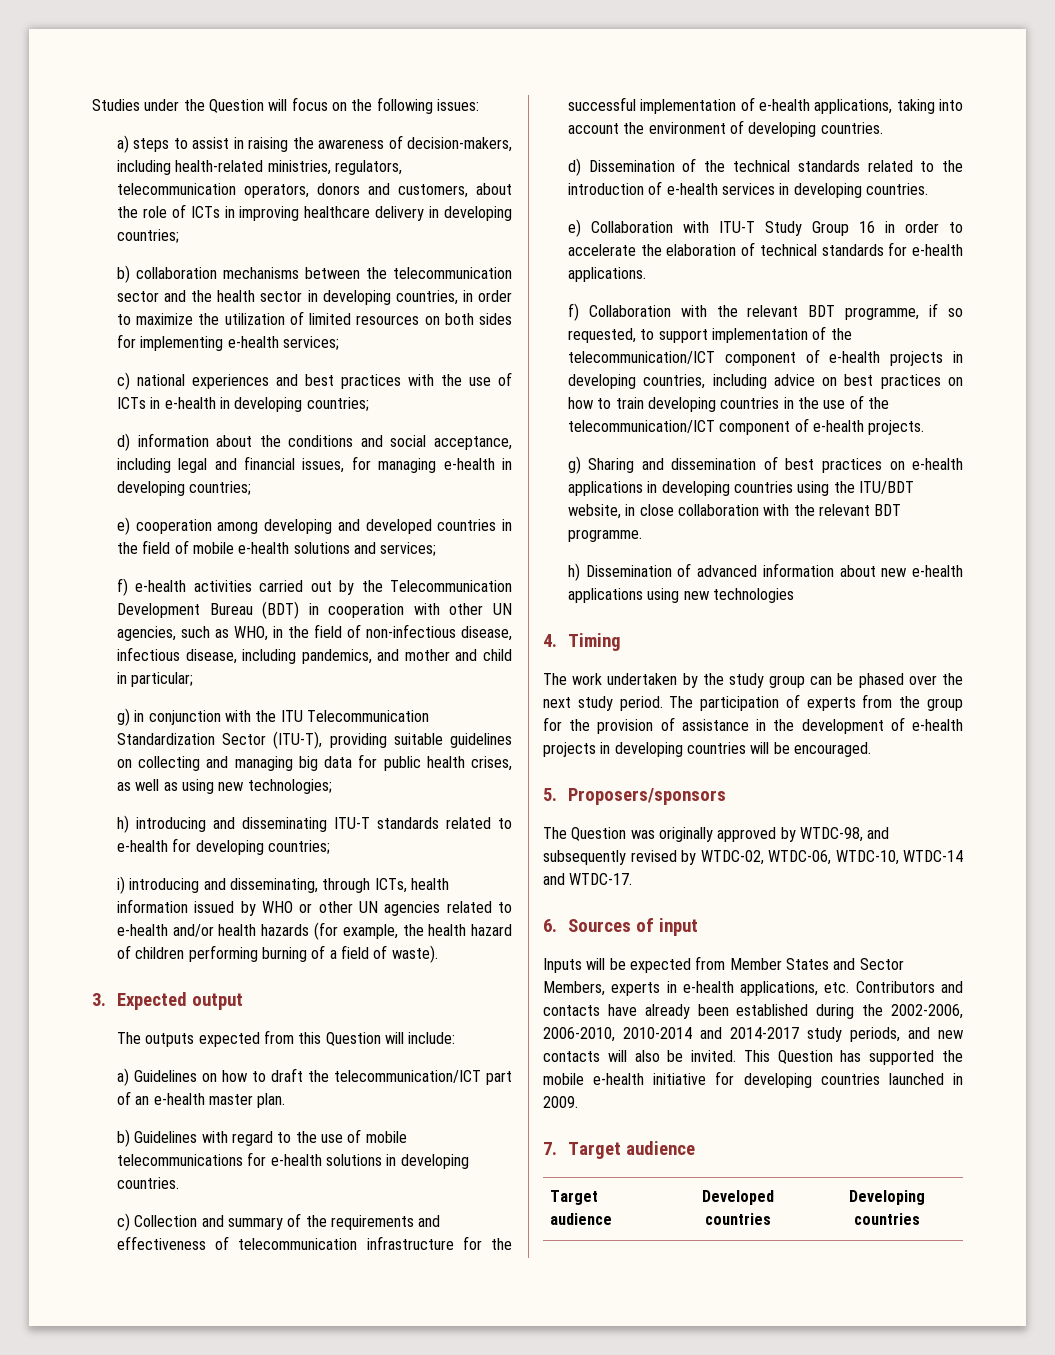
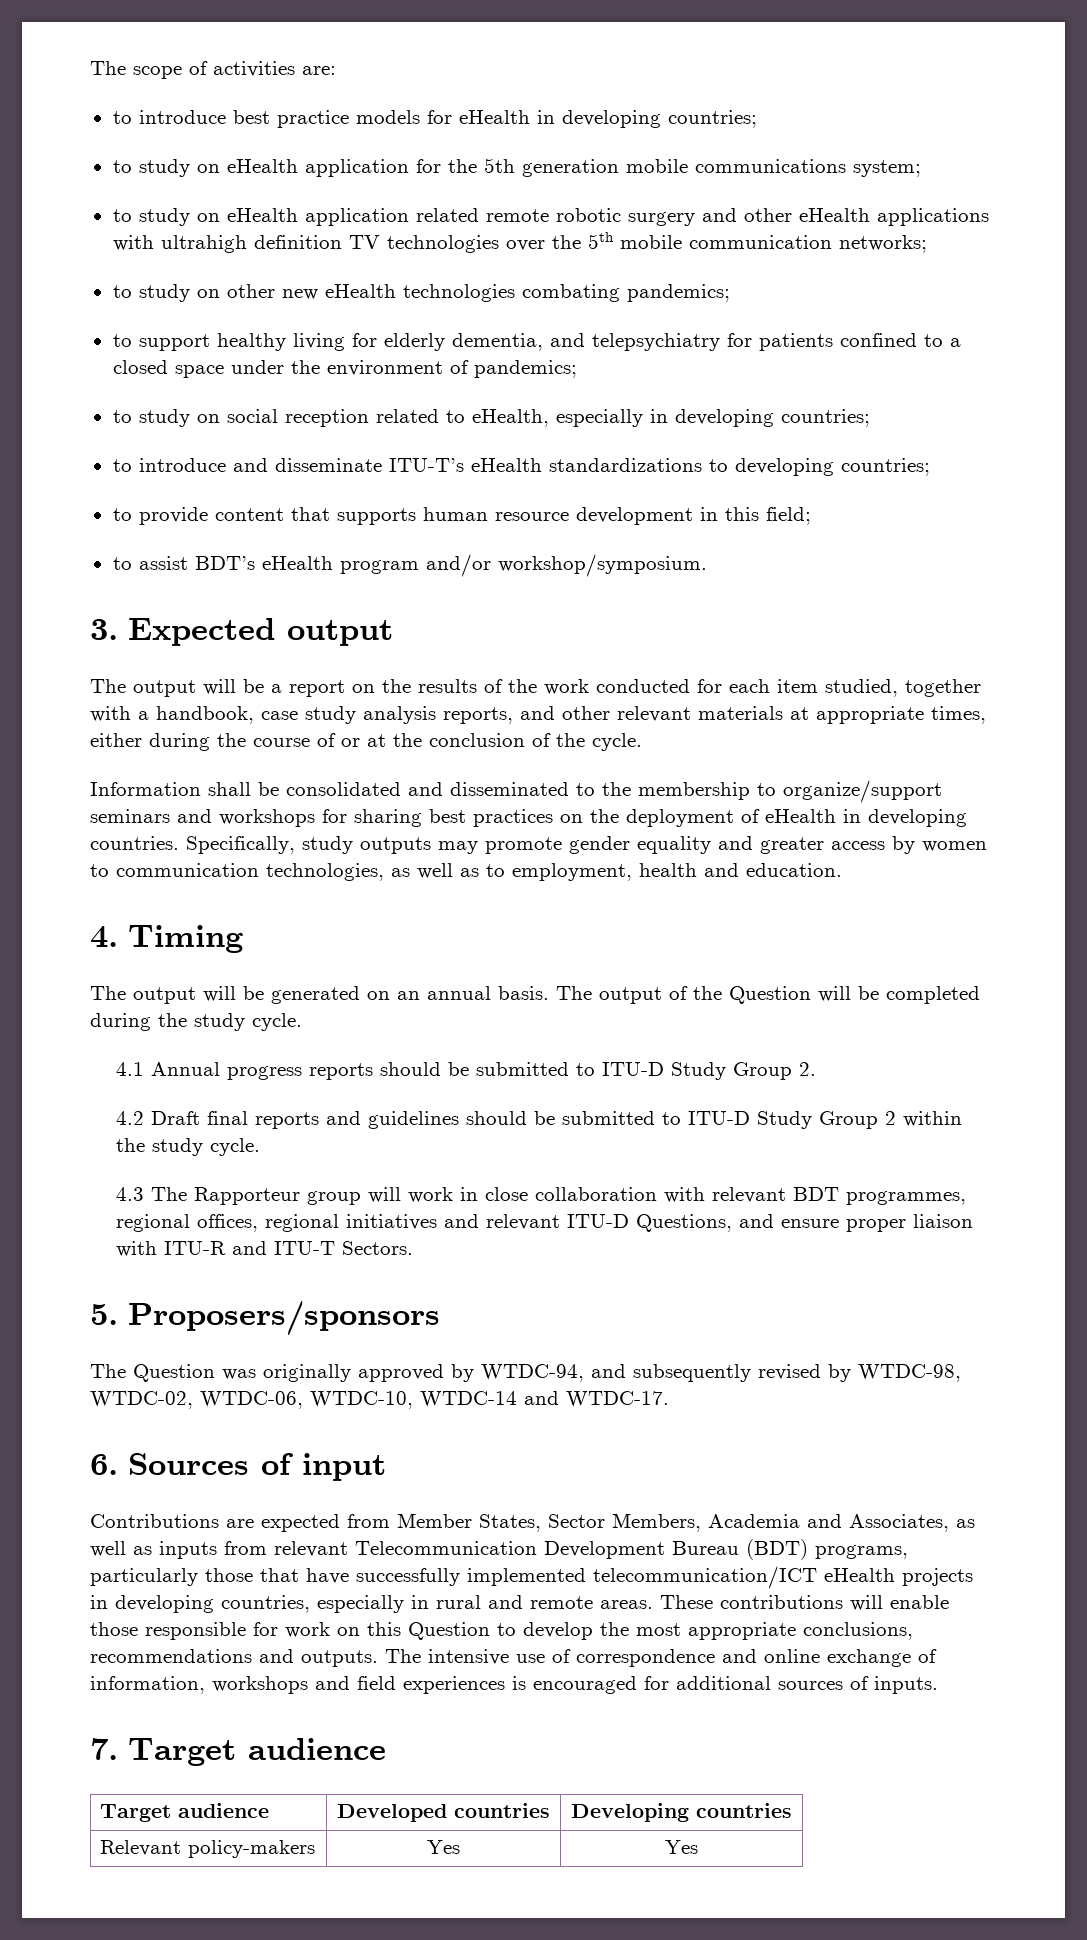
- Studies under the Question will focus on the following issues:
- a) steps to assist in raising the awareness of decision-makers, including health-related ministries, regulators, telecommunication operators, donors and customers, about the role of ICTs in improving healthcare delivery in developing countries;
- b) collaboration mechanisms between the telecommunication sector and the health sector in developing countries, in order to maximize the utilization of limited resources on both sides for implementing e-health services;
- c) national experiences and best practices with the use of ICTs in e-health in developing countries;
- d) information about the conditions and social acceptance, including legal and financial issues, for managing e-health in developing countries;
- e) cooperation among developing and developed countries in the field of mobile e-health solutions and services;
- f) e-health activities carried out by the Telecommunication Development Bureau (BDT) in cooperation with other UN agencies, such as WHO, in the field of non-infectious disease, infectious disease, including pandemics, and mother and child in particular;
- g) in conjunction with the ITU Telecommunication Standardization Sector (ITU-T), providing suitable guidelines on collecting and managing big data for public health crises, as well as using new technologies;
- h) introducing and disseminating ITU-T standards related to e-health for developing countries;
- i) introducing and disseminating, through ICTs, health information issued by WHO or other UN agencies related to e-health and/or health hazards (for example, the health hazard of children performing burning of a field of waste).
+ The scope of activities are:
+ to introduce best practice models for eHealth in developing countries;
+ to study on eHealth application for the 5th generation mobile communications system;
+ to study on eHealth application related remote robotic surgery and other eHealth applications with ultrahigh definition TV technologies over the 5th mobile communication networks;
+ to study on other new eHealth technologies combating pandemics;
+ to support healthy living for elderly dementia, and telepsychiatry for patients confined to a closed space under the environment of pandemics;
+ to study on social reception related to eHealth, especially in developing countries;
+ to introduce and disseminate ITU-T’s eHealth standardizations to developing countries;
+ to provide content that supports human resource development in this field;
+ to assist BDT’s eHealth program and/or workshop/symposium.
  3. Expected output
- The outputs expected from this Question will include:
- a) Guidelines on how to draft the telecommunication/ICT part of an e-health master plan.
- b) Guidelines with regard to the use of mobile telecommunications for e-health solutions in developing countries.
- c) Collection and summary of the requirements and effectiveness of telecommunication infrastructure for the successful implementation of e-health applications, taking into account the environment of developing countries.
- d) Dissemination of the technical standards related to the introduction of e-health services in developing countries.
- e) Collaboration with ITU-T Study Group 16 in order to accelerate the elaboration of technical standards for e-health applications.
- f) Collaboration with the relevant BDT programme, if so requested, to support implementation of the telecommunication/ICT component of e-health projects in developing countries, including advice on best practices on how to train developing countries in the use of the telecommunication/ICT component of e-health projects.
- g) Sharing and dissemination of best practices on e-health applications in developing countries using the ITU/BDT website, in close collaboration with the relevant BDT programme.
- h) Dissemination of advanced information about new e-health applications using new technologies
+ The output will be a report on the results of the work conducted for each item studied, together with a handbook, case study analysis reports, and other relevant materials at appropriate times, either during the course of or at the conclusion of the cycle.
+ Information shall be consolidated and disseminated to the membership to organize/support seminars and workshops for sharing best practices on the deployment of eHealth in developing countries. Specifically, study outputs may promote gender equality and greater access by women to communication technologies, as well as to employment, health and education.
  4. Timing
- The work undertaken by the study group can be phased over the next study period. The participation of experts from the group for the provision of assistance in the development of e-health projects in developing countries will be encouraged.
+ The output will be generated on an annual basis. The output of the Question will be completed during the study cycle.
+ 4.1 Annual progress reports should be submitted to ITU-D Study Group 2.
+ 4.2 Draft final reports and guidelines should be submitted to ITU-D Study Group 2 within the study cycle.
+ 4.3 The Rapporteur group will work in close collaboration with relevant BDT programmes, regional offices, regional initiatives and relevant ITU-D Questions, and ensure proper liaison with ITU-R and ITU-T Sectors.
- The Question was originally approved by WTDC-98, and subsequently revised by WTDC-02, WTDC-06, WTDC-10, WTDC-14 and WTDC-17.
+ The Question was originally approved by WTDC-94, and subsequently revised by WTDC-98, WTDC-02, WTDC-06, WTDC-10, WTDC-14 and WTDC-17.
- Inputs will be expected from Member States and Sector Members, experts in e-health applications, etc. Contributors and contacts have already been established during the 2002-2006, 2006-2010, 2010-2014 and 2014-2017 study periods, and new contacts will also be invited. This Question has supported the mobile e-health initiative for developing countries launched in 2009.
+ Contributions are expected from Member States, Sector Members, Academia and Associates, as well as inputs from relevant Telecommunication Development Bureau (BDT) programs, particularly those that have successfully implemented telecommunication/ICT eHealth projects in developing countries, especially in rural and remote areas. These contributions will enable those responsible for work on this Question to develop the most appropriate conclusions, recommendations and outputs. The intensive use of correspondence and online exchange of information, workshops and field experiences is encouraged for additional sources of inputs.
+ Relevant policy-makers | Yes | Yes

